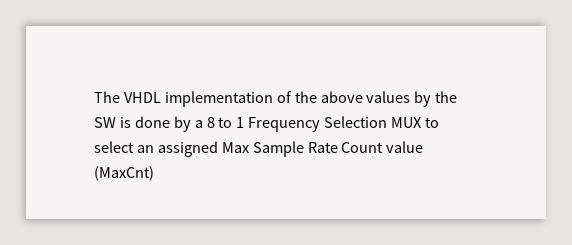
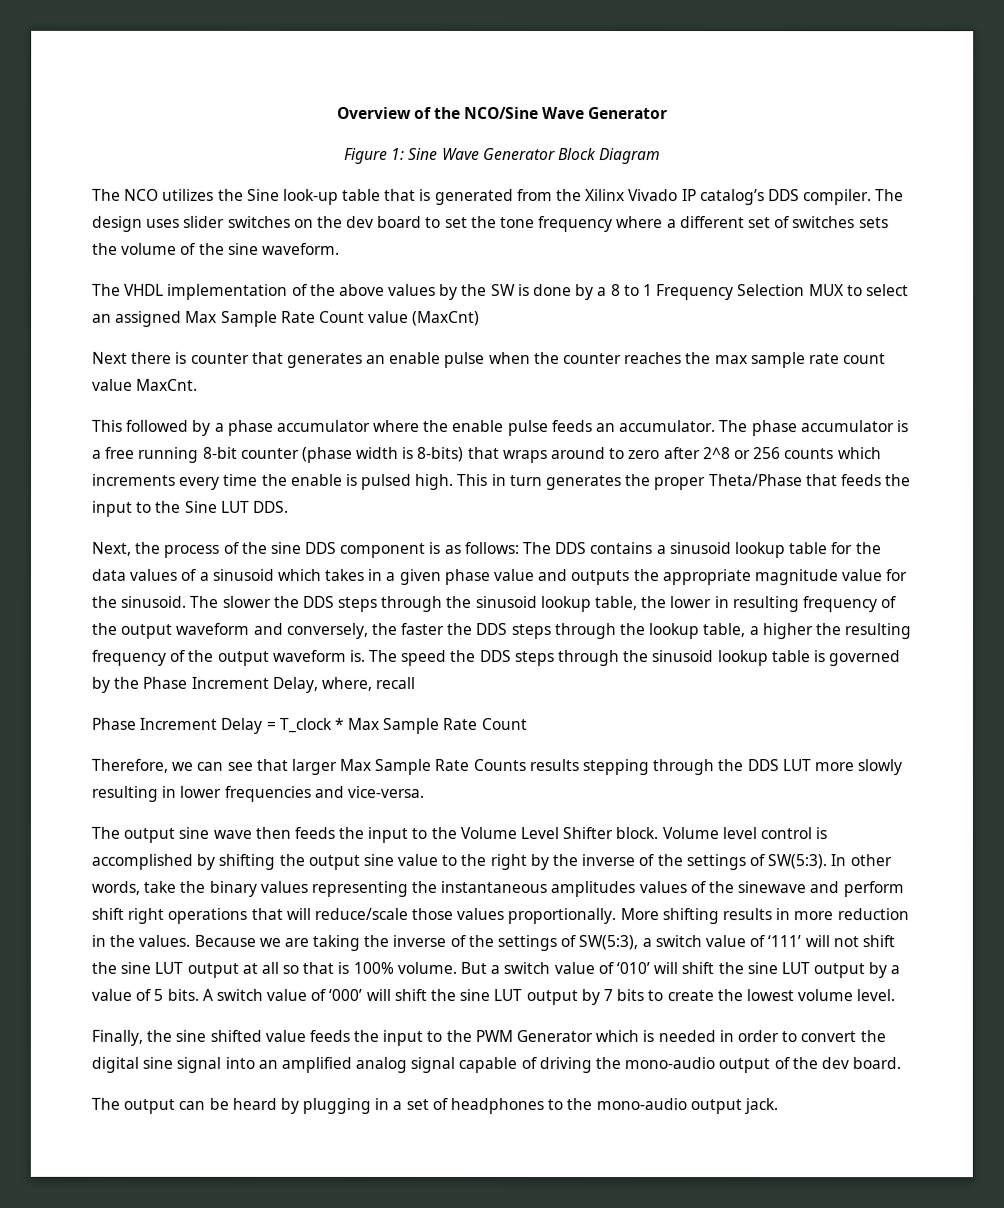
+ Overview of the NCO/Sine Wave Generator
+ Figure 1: Sine Wave Generator Block Diagram
+ The NCO utilizes the Sine look-up table that is generated from the Xilinx Vivado IP catalog’s DDS compiler. The design uses slider switches on the dev board to set the tone frequency where a different set of switches sets the volume of the sine waveform.
+ Next there is counter that generates an enable pulse when the counter reaches the max sample rate count value MaxCnt.
+ This followed by a phase accumulator where the enable pulse feeds an accumulator. The phase accumulator is a free running 8-bit counter (phase width is 8-bits) that wraps around to zero after 2^8 or 256 counts which increments every time the enable is pulsed high. This in turn generates the proper Theta/Phase that feeds the input to the Sine LUT DDS.
+ Next, the process of the sine DDS component is as follows: The DDS contains a sinusoid lookup table for the data values of a sinusoid which takes in a given phase value and outputs the appropriate magnitude value for the sinusoid. The slower the DDS steps through the sinusoid lookup table, the lower in resulting frequency of the output waveform and conversely, the faster the DDS steps through the lookup table, a higher the resulting frequency of the output waveform is. The speed the DDS steps through the sinusoid lookup table is governed by the Phase Increment Delay, where, recall
+ Phase Increment Delay = T_clock * Max Sample Rate Count
+ Therefore, we can see that larger Max Sample Rate Counts results stepping through the DDS LUT more slowly resulting in lower frequencies and vice-versa.
+ The output sine wave then feeds the input to the Volume Level Shifter block. Volume level control is accomplished by shifting the output sine value to the right by the inverse of the settings of SW(5:3). In other words, take the binary values representing the instantaneous amplitudes values of the sinewave and perform shift right operations that will reduce/scale those values proportionally. More shifting results in more reduction in the values. Because we are taking the inverse of the settings of SW(5:3), a switch value of ‘111’ will not shift the sine LUT output at all so that is 100% volume. But a switch value of ‘010’ will shift the sine LUT output by a value of 5 bits. A switch value of ‘000’ will shift the sine LUT output by 7 bits to create the lowest volume level.
+ Finally, the sine shifted value feeds the input to the PWM Generator which is needed in order to convert the digital sine signal into an amplified analog signal capable of driving the mono-audio output of the dev board.
+ The output can be heard by plugging in a set of headphones to the mono-audio output jack.

